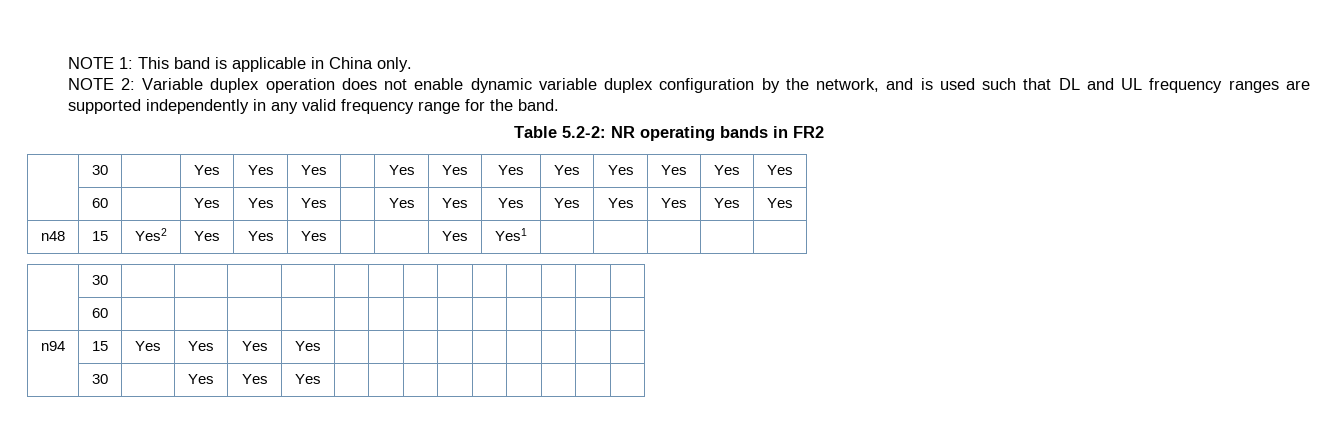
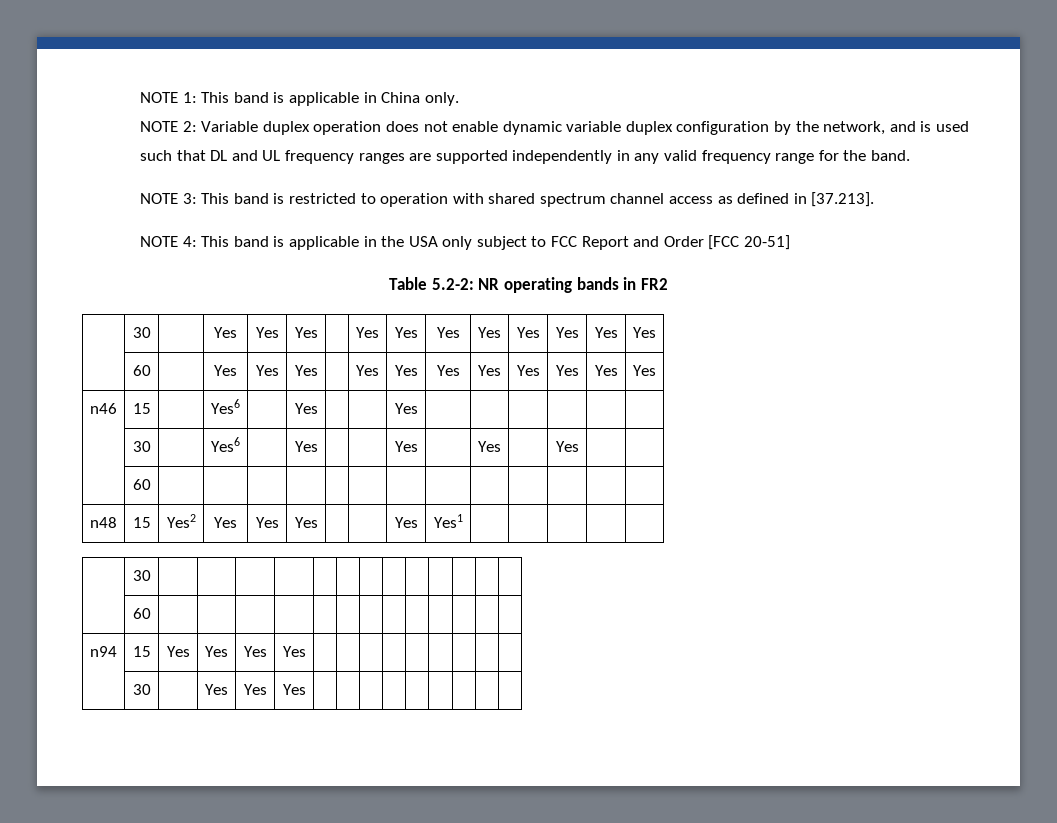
+ NOTE 3: This band is restricted to operation with shared spectrum channel access as defined in [37.213].
+ NOTE 4: This band is applicable in the USA only subject to FCC Report and Order [FCC 20-51]
+ n46 | 15 | | Yes6 | | Yes | | | Yes | | | | | |
+ | 30 | | Yes6 | | Yes | | | Yes | | Yes | | Yes | |
+ | 60 | | | | | | | | | | | | |

